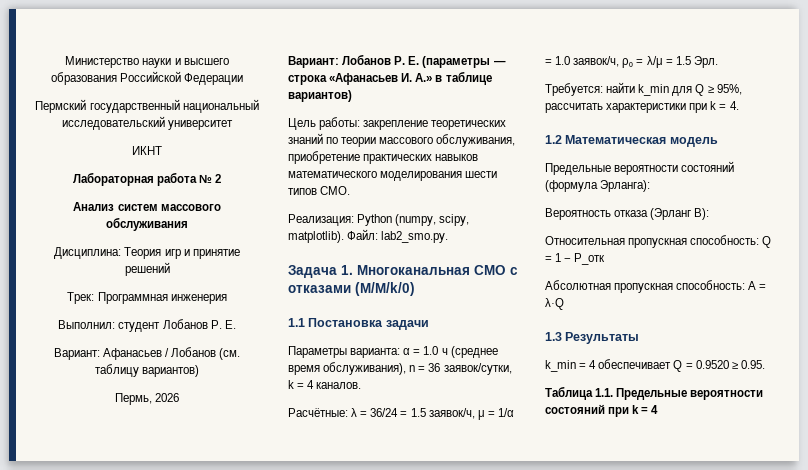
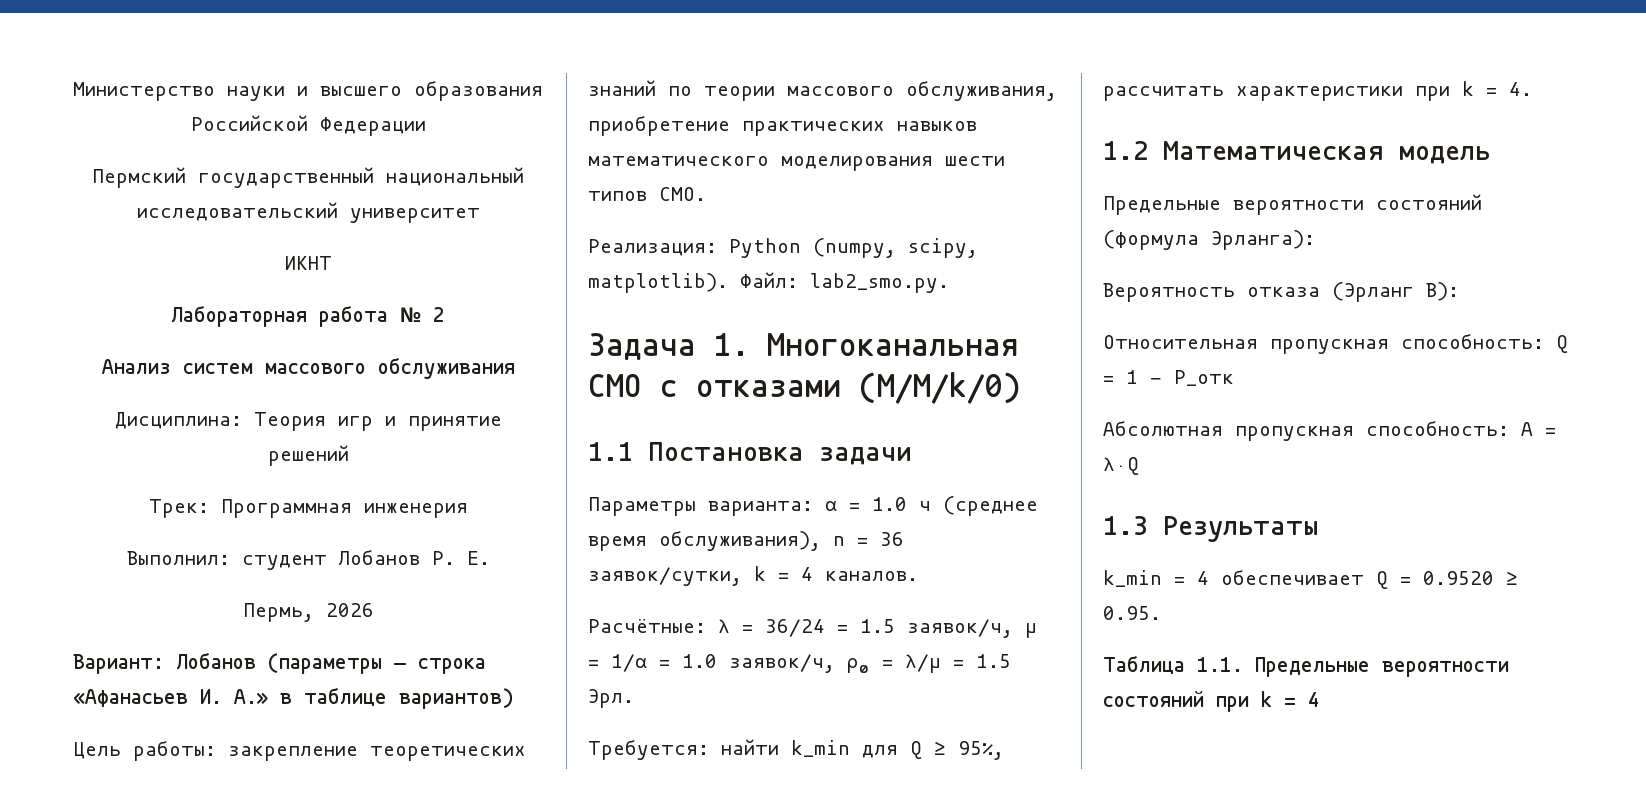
- Вариант: Афанасьев / Лобанов (см. таблицу вариантов)
- Вариант: Лобанов Р. Е. (параметры — строка «Афанасьев И. А.» в таблице вариантов)
+ Вариант: Лобанов (параметры — строка «Афанасьев И. А.» в таблице вариантов)

